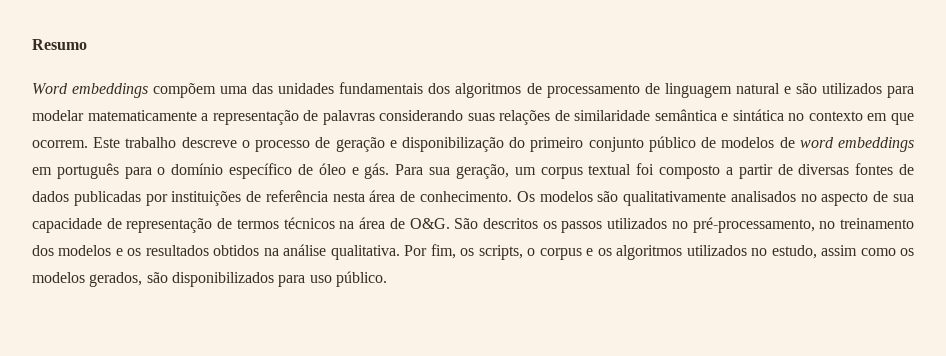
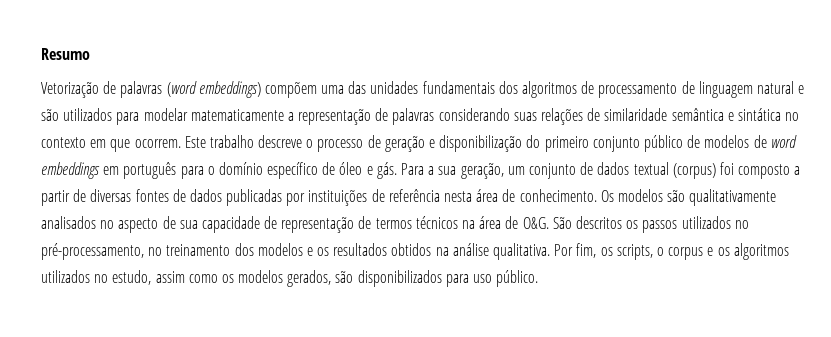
- Word embeddings compõem uma das unidades fundamentais dos algoritmos de processamento de linguagem natural e são utilizados para modelar matematicamente a representação de palavras considerando suas relações de similaridade semântica e sintática no contexto em que ocorrem.
+ Vetorização de palavras (word embeddings) compõem uma das unidades fundamentais dos algoritmos de processamento de linguagem natural e são utilizados para modelar matematicamente a representação de palavras considerando suas relações de similaridade semântica e sintática no contexto em que ocorrem.
- Para sua geração, um corpus textual foi composto a partir de diversas fontes de dados publicadas por instituições de referência nesta área de conhecimento.
+ Para a sua geração, um conjunto de dados textual (corpus) foi composto a partir de diversas fontes de dados publicadas por instituições de referência nesta área de conhecimento.

